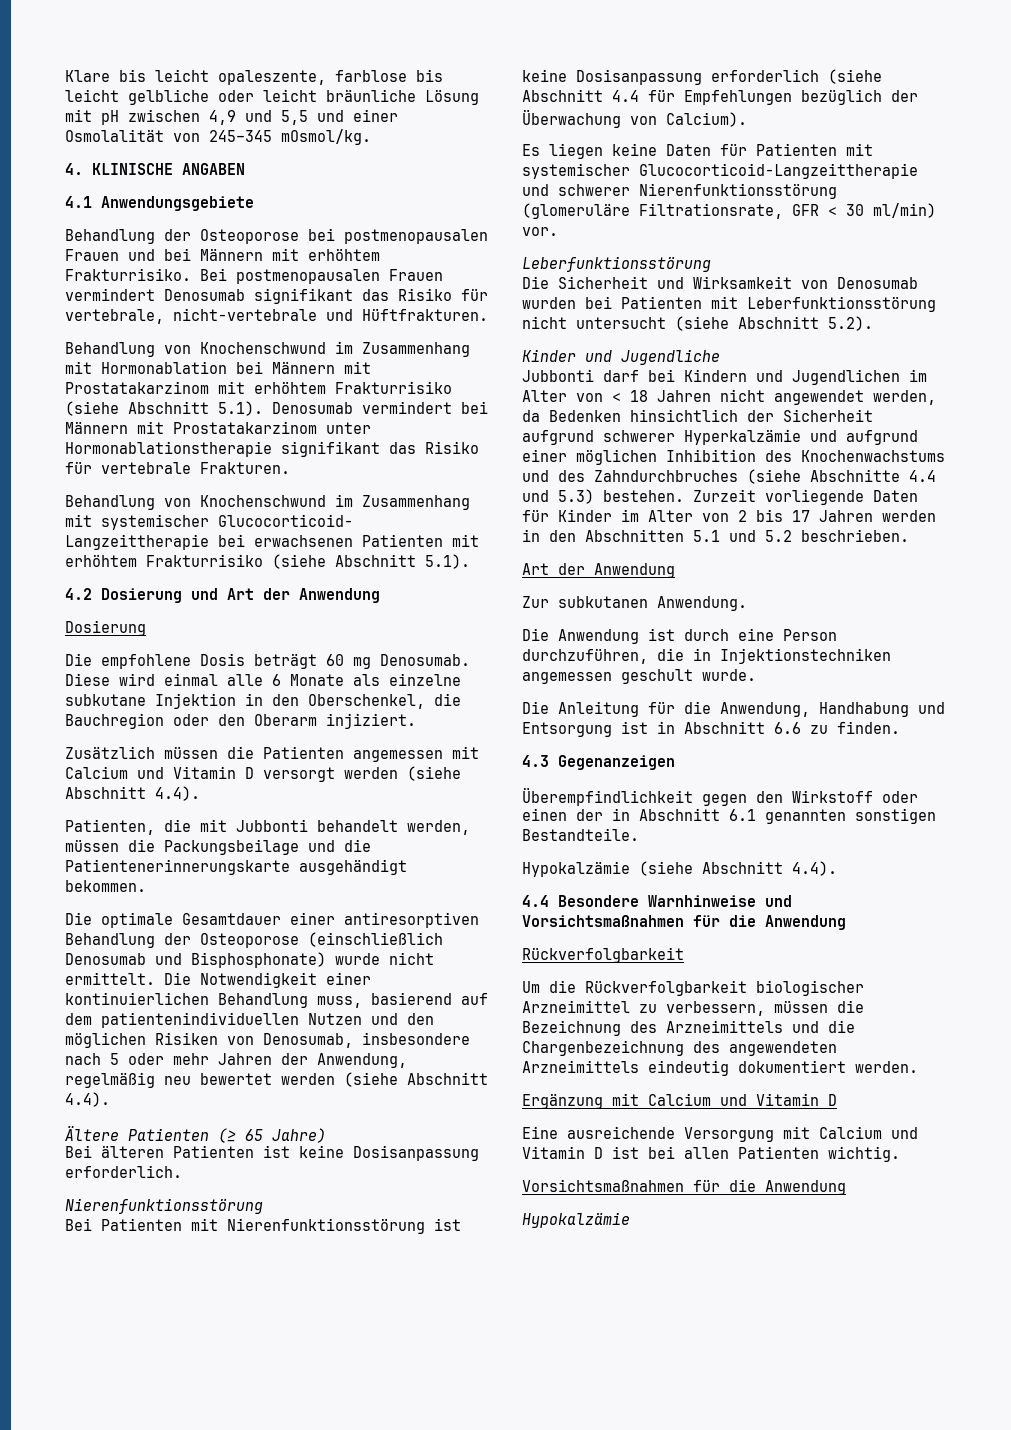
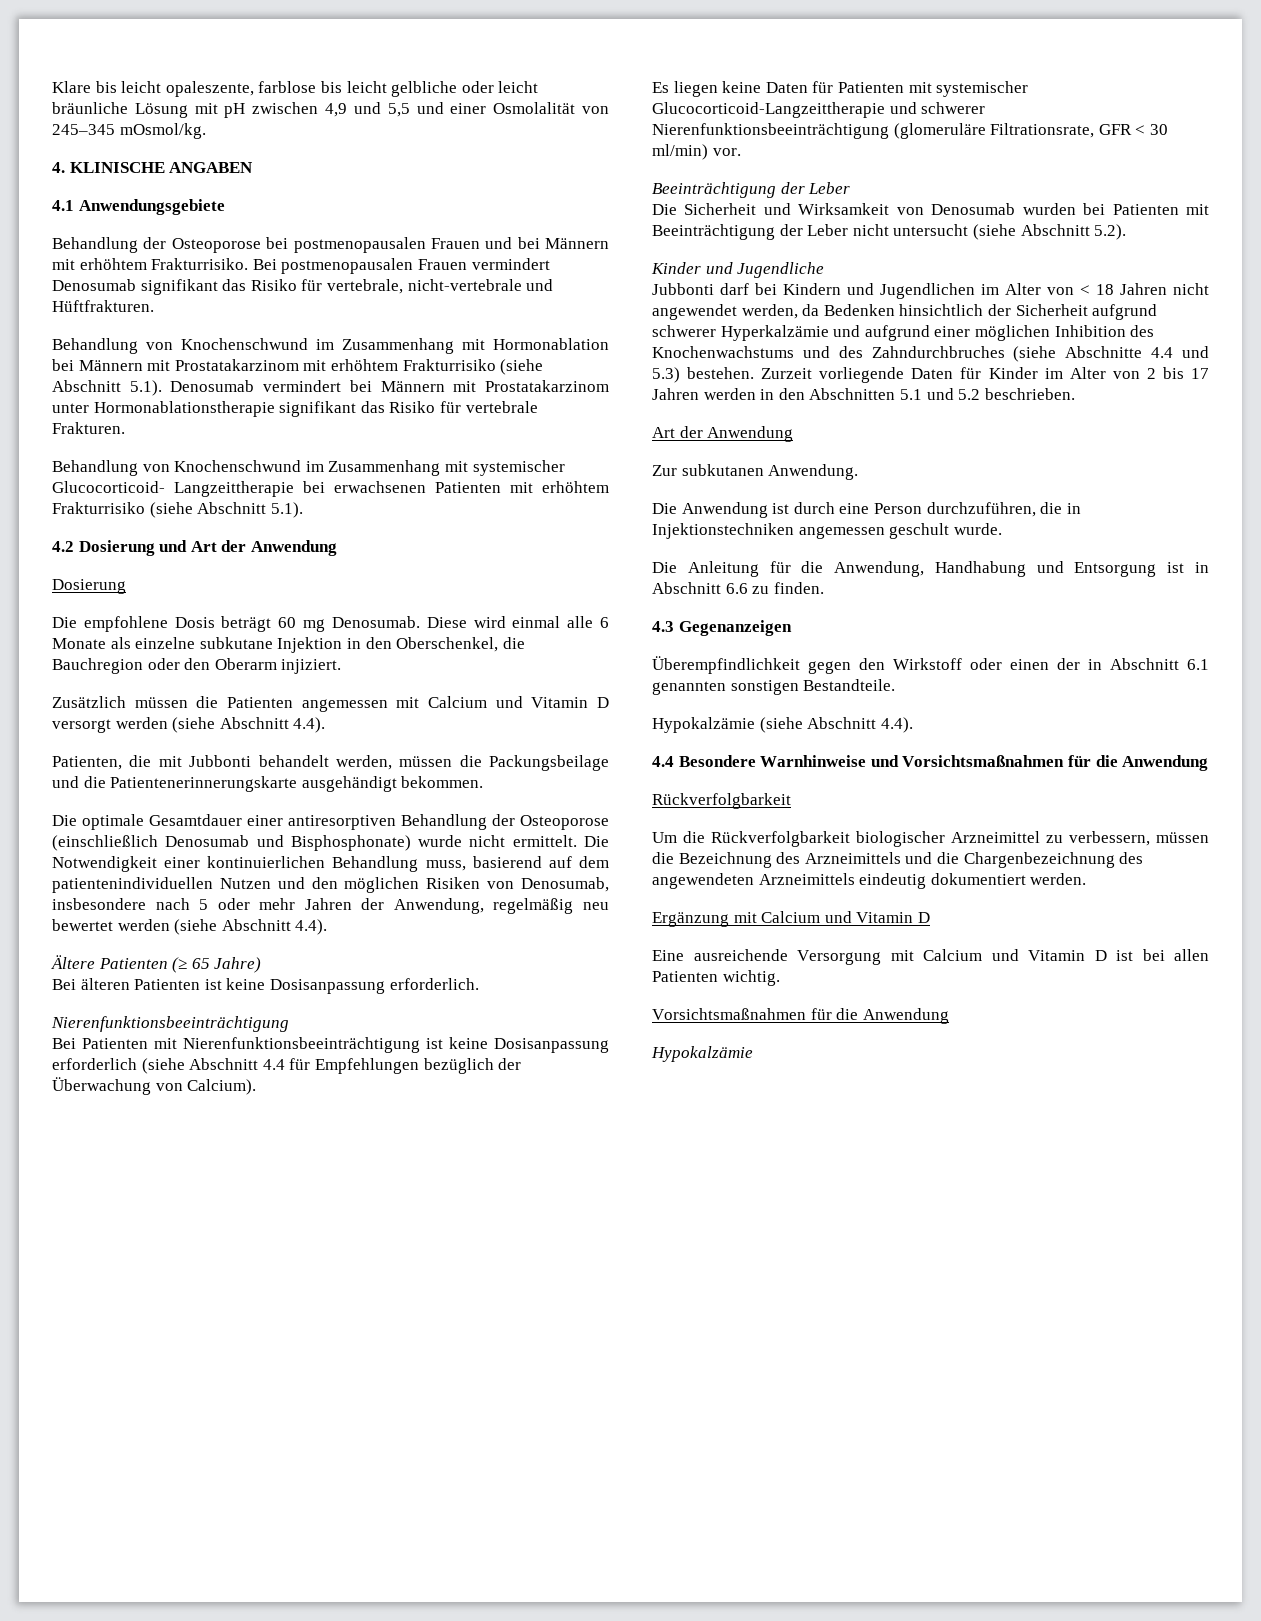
  Bei älteren Patienten ist keine Dosisanpassung erforderlich.
- Nierenfunktionsstörung
+ Nierenfunktionsbeeinträchtigung
- Bei Patienten mit Nierenfunktionsstörung ist keine Dosisanpassung erforderlich (siehe Abschnitt 4.4 für Empfehlungen bezüglich der Überwachung von Calcium).
+ Bei Patienten mit Nierenfunktionsbeeinträchtigung ist keine Dosisanpassung erforderlich (siehe Abschnitt 4.4 für Empfehlungen bezüglich der Überwachung von Calcium).
- Es liegen keine Daten für Patienten mit systemischer Glucocorticoid-Langzeittherapie und schwerer Nierenfunktionsstörung (glomeruläre Filtrationsrate, GFR < 30 ml/min) vor.
- Leberfunktionsstörung
+ Es liegen keine Daten für Patienten mit systemischer Glucocorticoid-Langzeittherapie und schwerer Nierenfunktionsbeeinträchtigung (glomeruläre Filtrationsrate, GFR < 30 ml/min) vor.
+ Beeinträchtigung der Leber
- Die Sicherheit und Wirksamkeit von Denosumab wurden bei Patienten mit Leberfunktionsstörung nicht untersucht (siehe Abschnitt 5.2).
+ Die Sicherheit und Wirksamkeit von Denosumab wurden bei Patienten mit Beeinträchtigung der Leber nicht untersucht (siehe Abschnitt 5.2).

